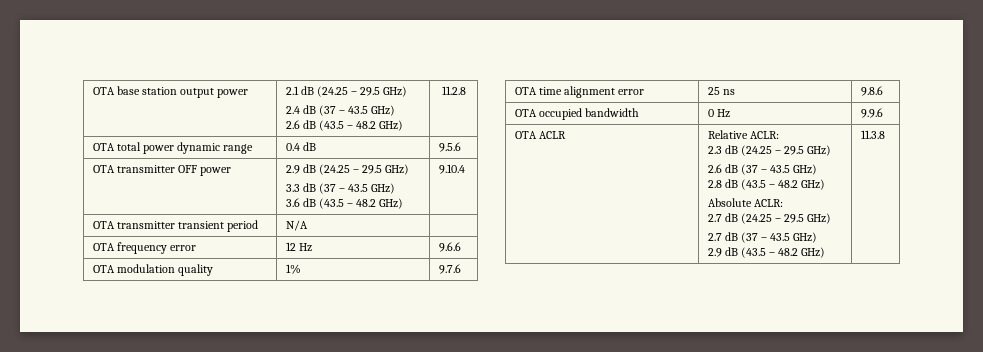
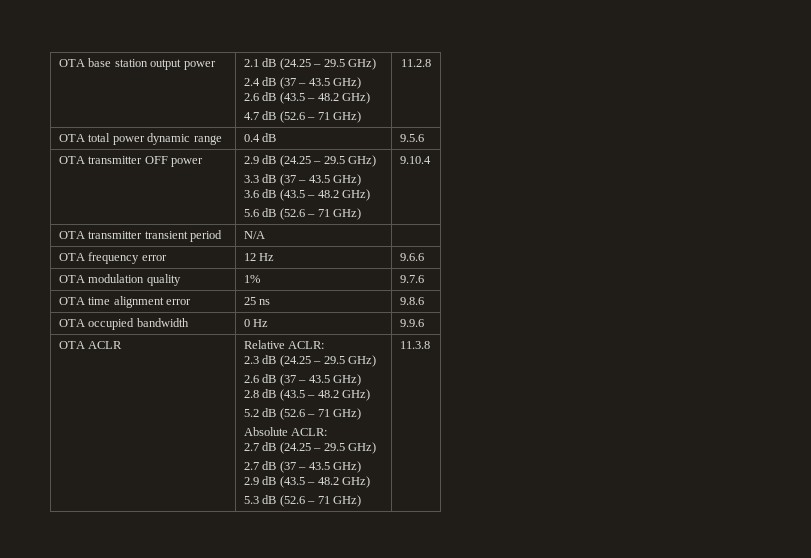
  OTA base station output power | 2.1 dB (24.25 – 29.5 GHz)
  2.4 dB (37 – 43.5 GHz)
- 2.6 dB (43.5 – 48.2 GHz) | 11.2.8
+ 2.6 dB (43.5 – 48.2 GHz)
+ 4.7 dB (52.6 – 71 GHz) | 11.2.8
  OTA transmitter OFF power | 2.9 dB (24.25 – 29.5 GHz)
  3.3 dB (37 – 43.5 GHz)
- 3.6 dB (43.5 – 48.2 GHz) | 9.10.4
+ 3.6 dB (43.5 – 48.2 GHz)
+ 5.6 dB (52.6 – 71 GHz) | 9.10.4
+ 5.2 dB (52.6 – 71 GHz)
+ 5.3 dB (52.6 – 71 GHz)

